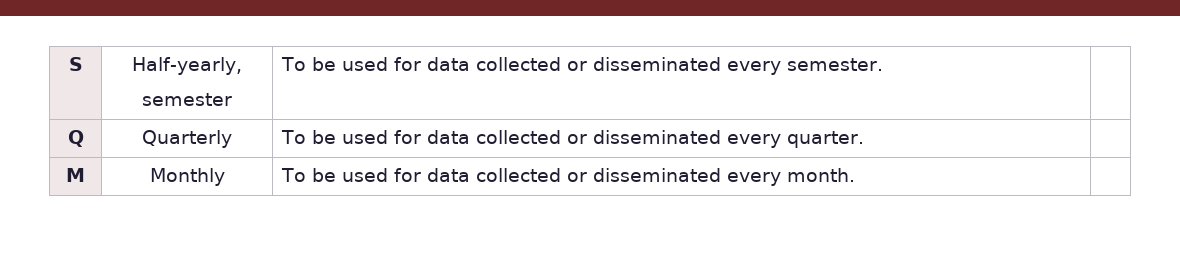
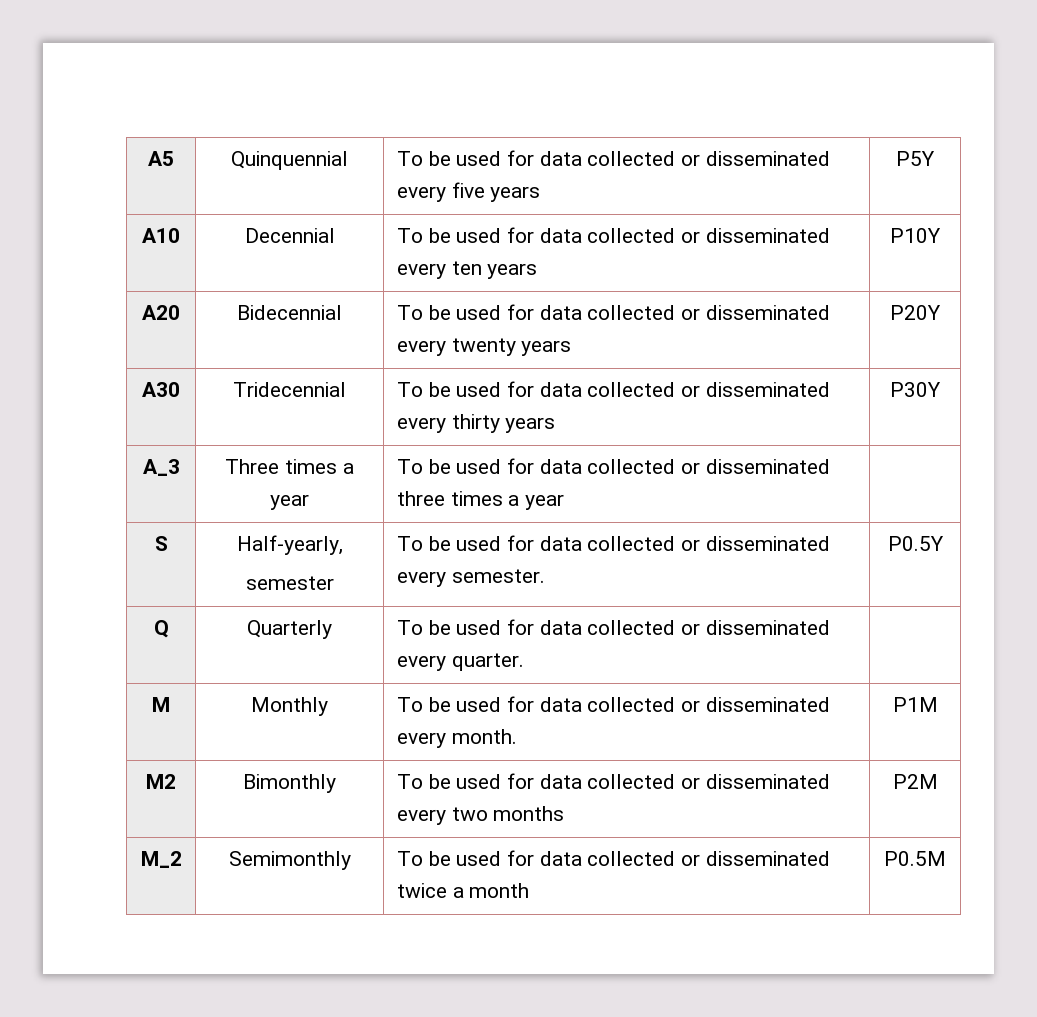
+ A5 | Quinquennial | To be used for data collected or disseminated every five years | P5Y
+ A10 | Decennial | To be used for data collected or disseminated every ten years | P10Y
+ A20 | Bidecennial | To be used for data collected or disseminated every twenty years | P20Y
+ A30 | Tridecennial | To be used for data collected or disseminated every thirty years | P30Y
+ A_3 | Three times a year | To be used for data collected or disseminated three times a year |
  S | Half-yearly,
- semester | To be used for data collected or disseminated every semester. |
+ semester | To be used for data collected or disseminated every semester. | P0.5Y
- M | Monthly | To be used for data collected or disseminated every month. |
+ M | Monthly | To be used for data collected or disseminated every month. | P1M
+ M2 | Bimonthly | To be used for data collected or disseminated every two months | P2M
+ M_2 | Semimonthly | To be used for data collected or disseminated twice a month | P0.5M

